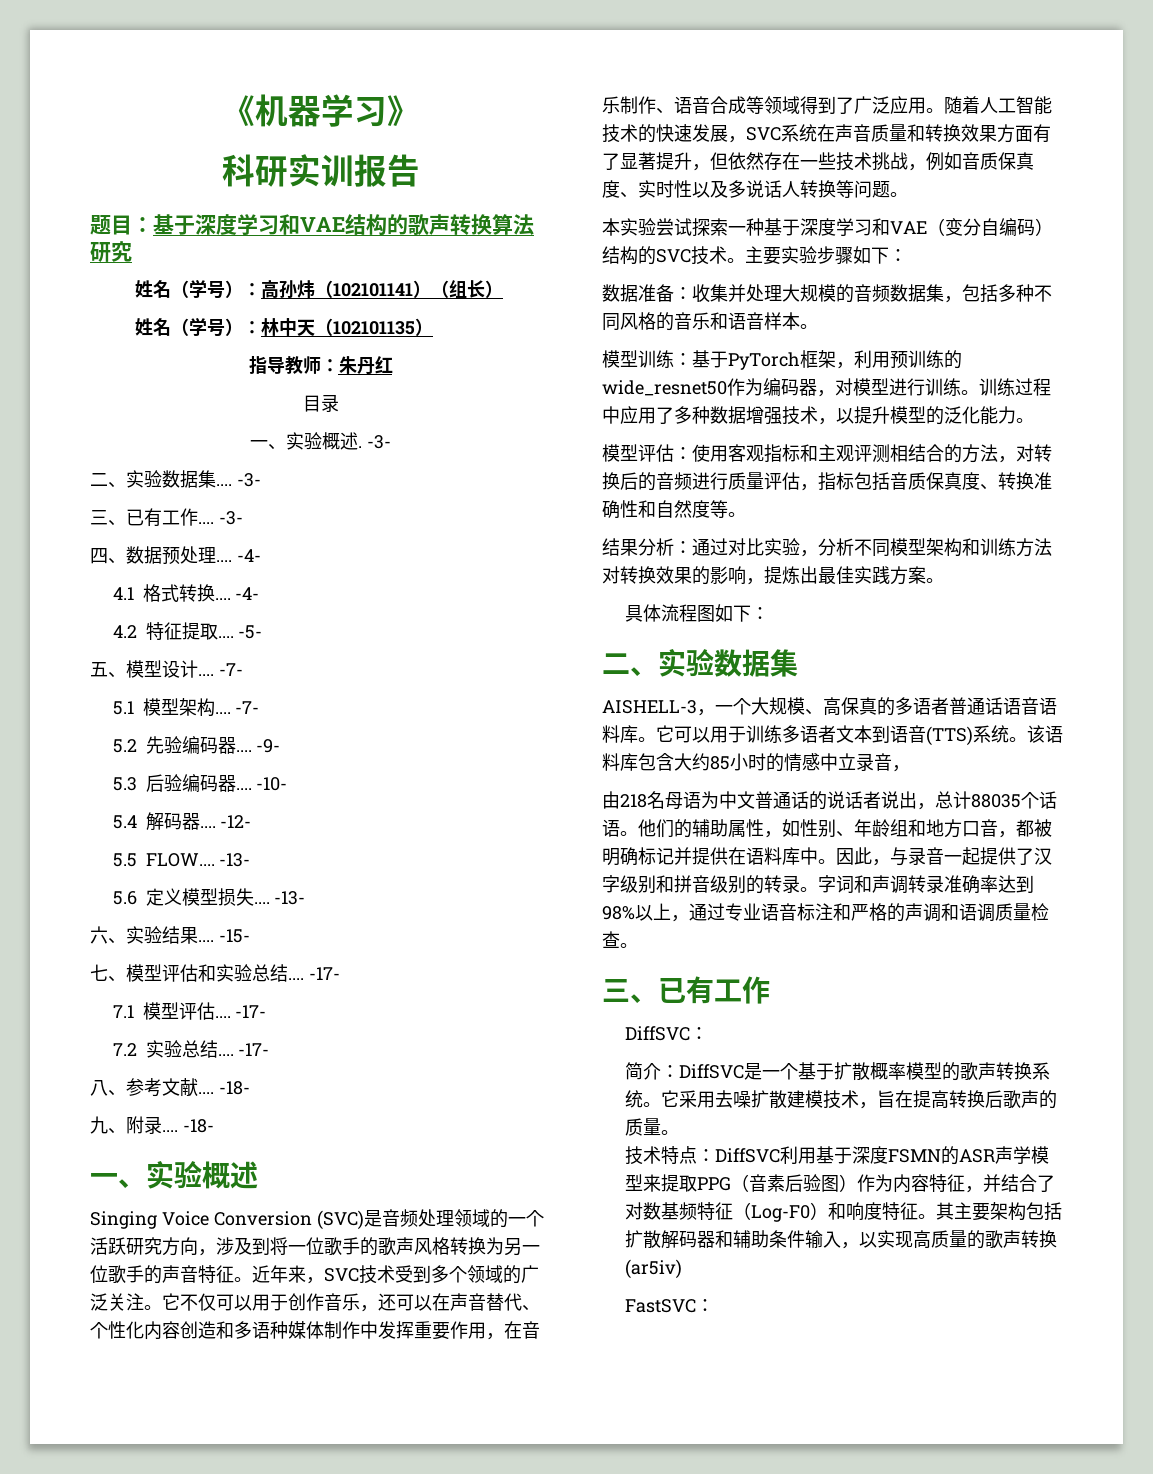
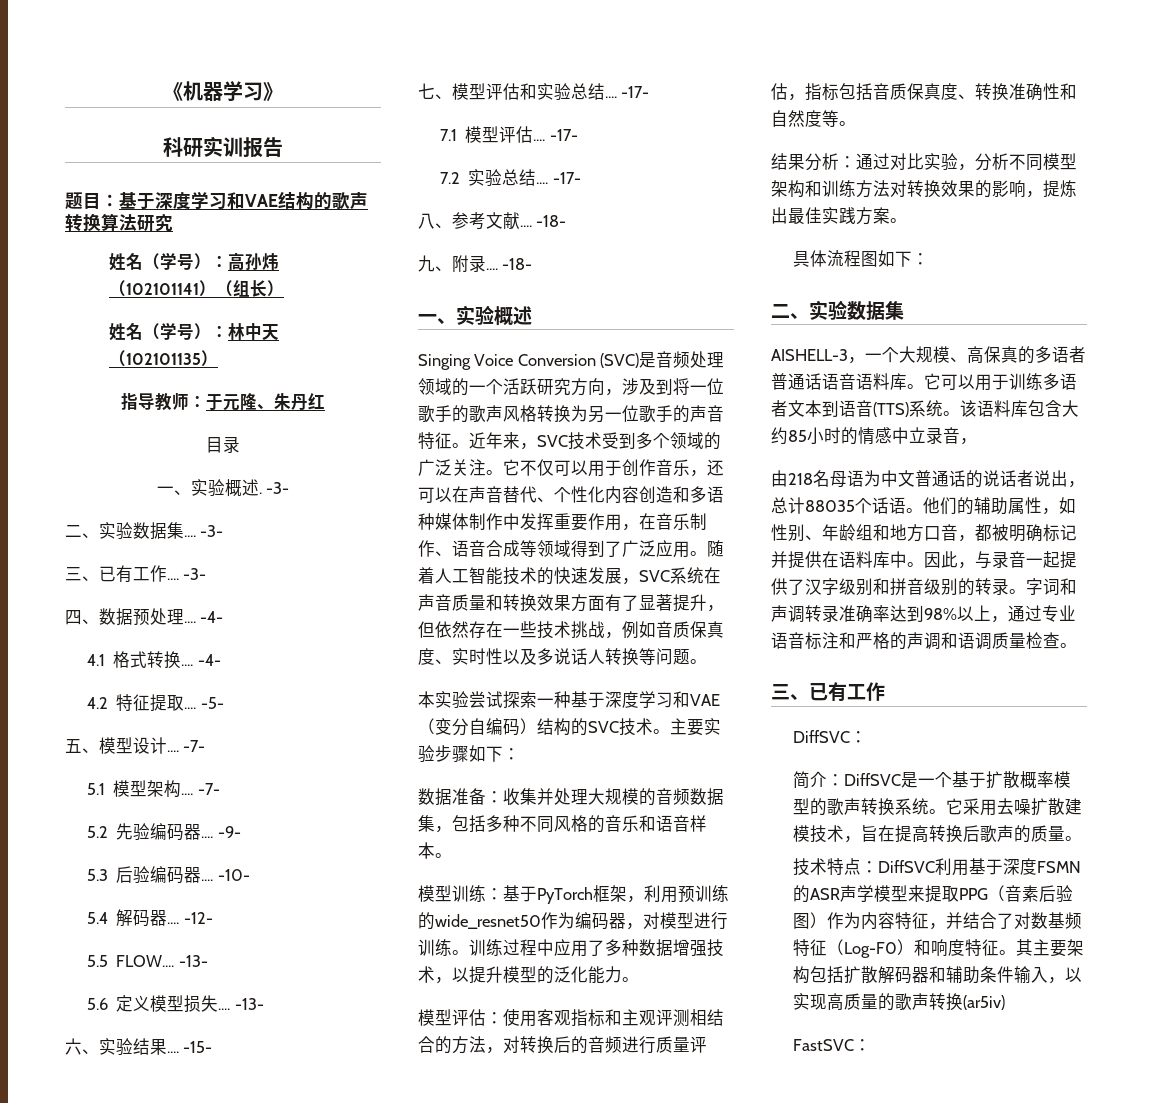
- 指导教师：朱丹红
+ 指导教师：于元隆、朱丹红

